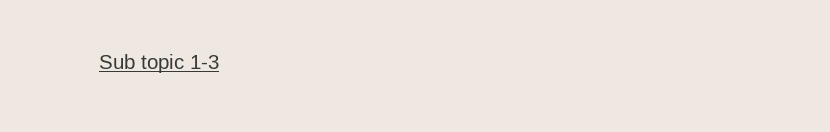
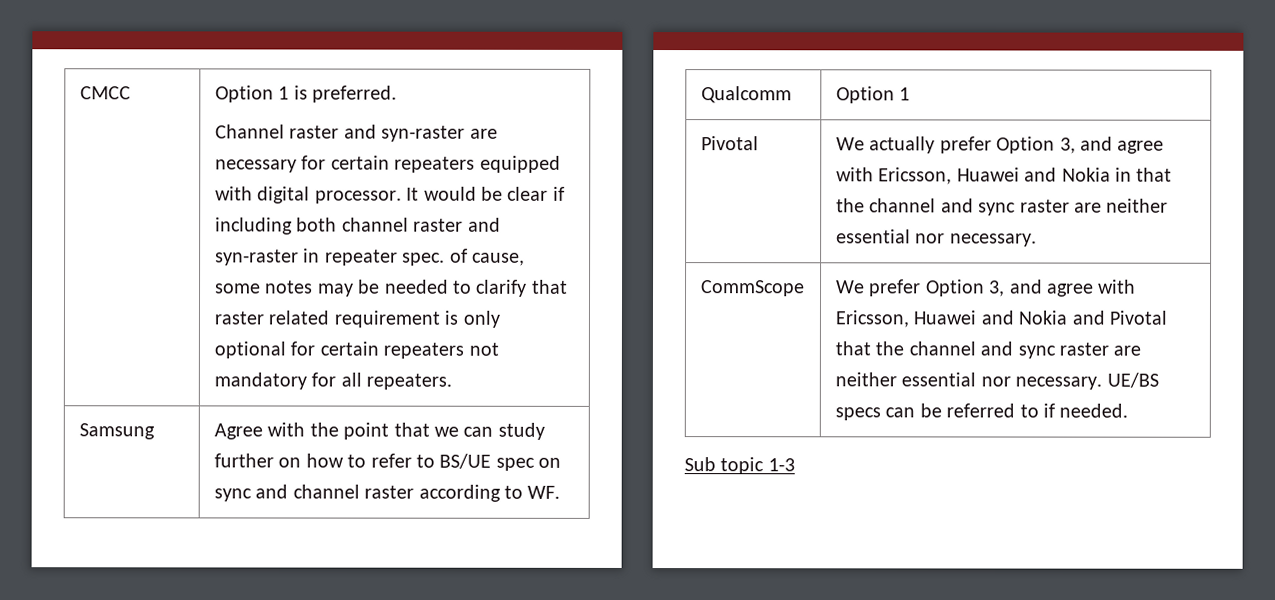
+ CMCC | Option 1 is preferred.
+ Channel raster and syn-raster are necessary for certain repeaters equipped with digital processor. It would be clear if including both channel raster and syn-raster in repeater spec. of cause, some notes may be needed to clarify that raster related requirement is only optional for certain repeaters not mandatory for all repeaters.
+ Samsung | Agree with the point that we can study further on how to refer to BS/UE spec on sync and channel raster according to WF.
+ Qualcomm | Option 1
+ Pivotal | We actually prefer Option 3, and agree with Ericsson, Huawei and Nokia in that the channel and sync raster are neither essential nor necessary.
+ CommScope | We prefer Option 3, and agree with Ericsson, Huawei and Nokia and Pivotal that the channel and sync raster are neither essential nor necessary. UE/BS specs can be referred to if needed.

